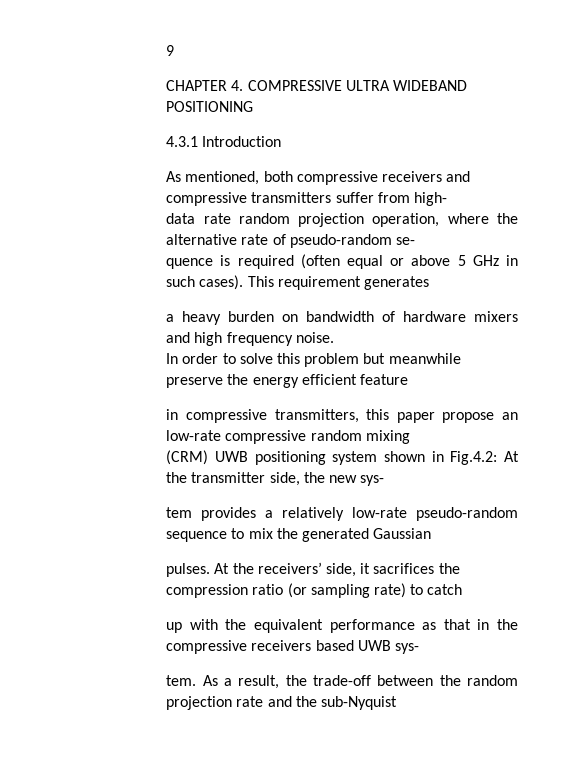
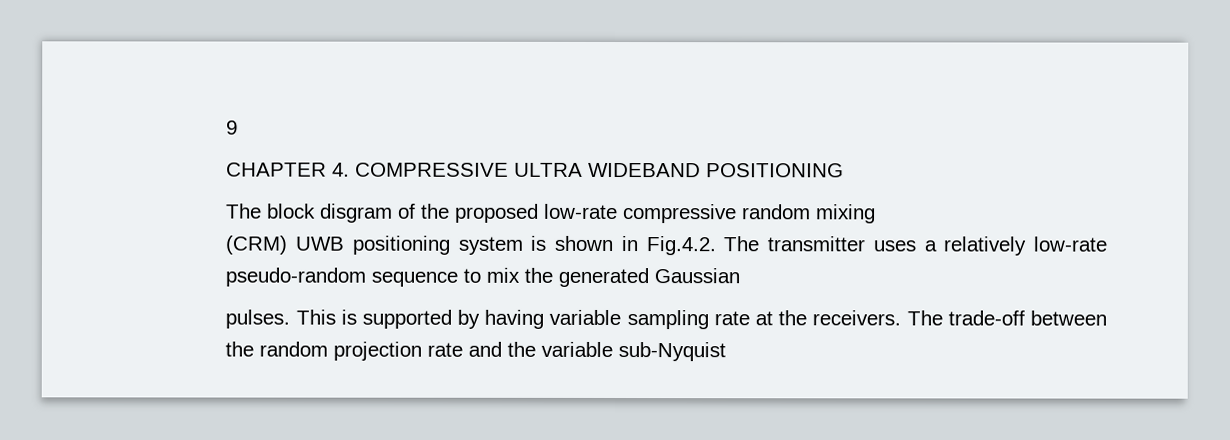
- 4.3.1 Introduction
- As mentioned, both compressive receivers and compressive transmitters suffer from high-
- data rate random projection operation, where the alternative rate of pseudo-random se-
- quence is required (often equal or above 5 GHz in such cases). This requirement generates
- a heavy burden on bandwidth of hardware mixers and high frequency noise.
- In order to solve this problem but meanwhile preserve the energy efficient feature
- in compressive transmitters, this paper propose an low-rate compressive random mixing
+ The block disgram of the proposed low-rate compressive random mixing
- (CRM) UWB positioning system shown in Fig.4.2: At the transmitter side, the new sys-
- tem provides a relatively low-rate pseudo-random sequence to mix the generated Gaussian
+ (CRM) UWB positioning system is shown in Fig.4.2. The transmitter uses a relatively low-rate pseudo-random sequence to mix the generated Gaussian
- At the receivers’ side, it sacrifices the compression ratio (or sampling rate) to catch
- up with the equivalent performance as that in the compressive receivers based UWB sys-
- tem. As a result, the trade-off between the random projection rate and the sub-Nyquist
+ This is supported by having variable sampling rate at the receivers. The trade-off between the random projection rate and the variable sub-Nyquist

